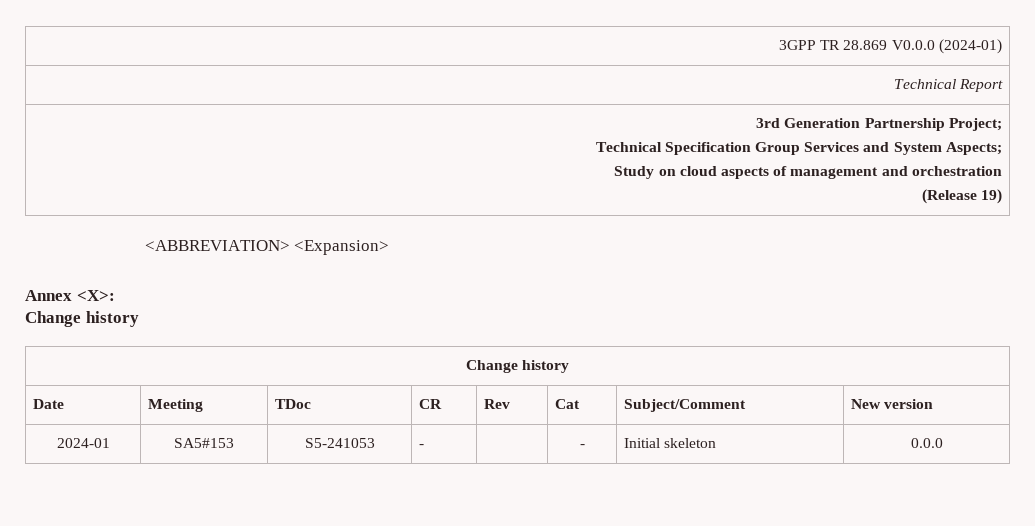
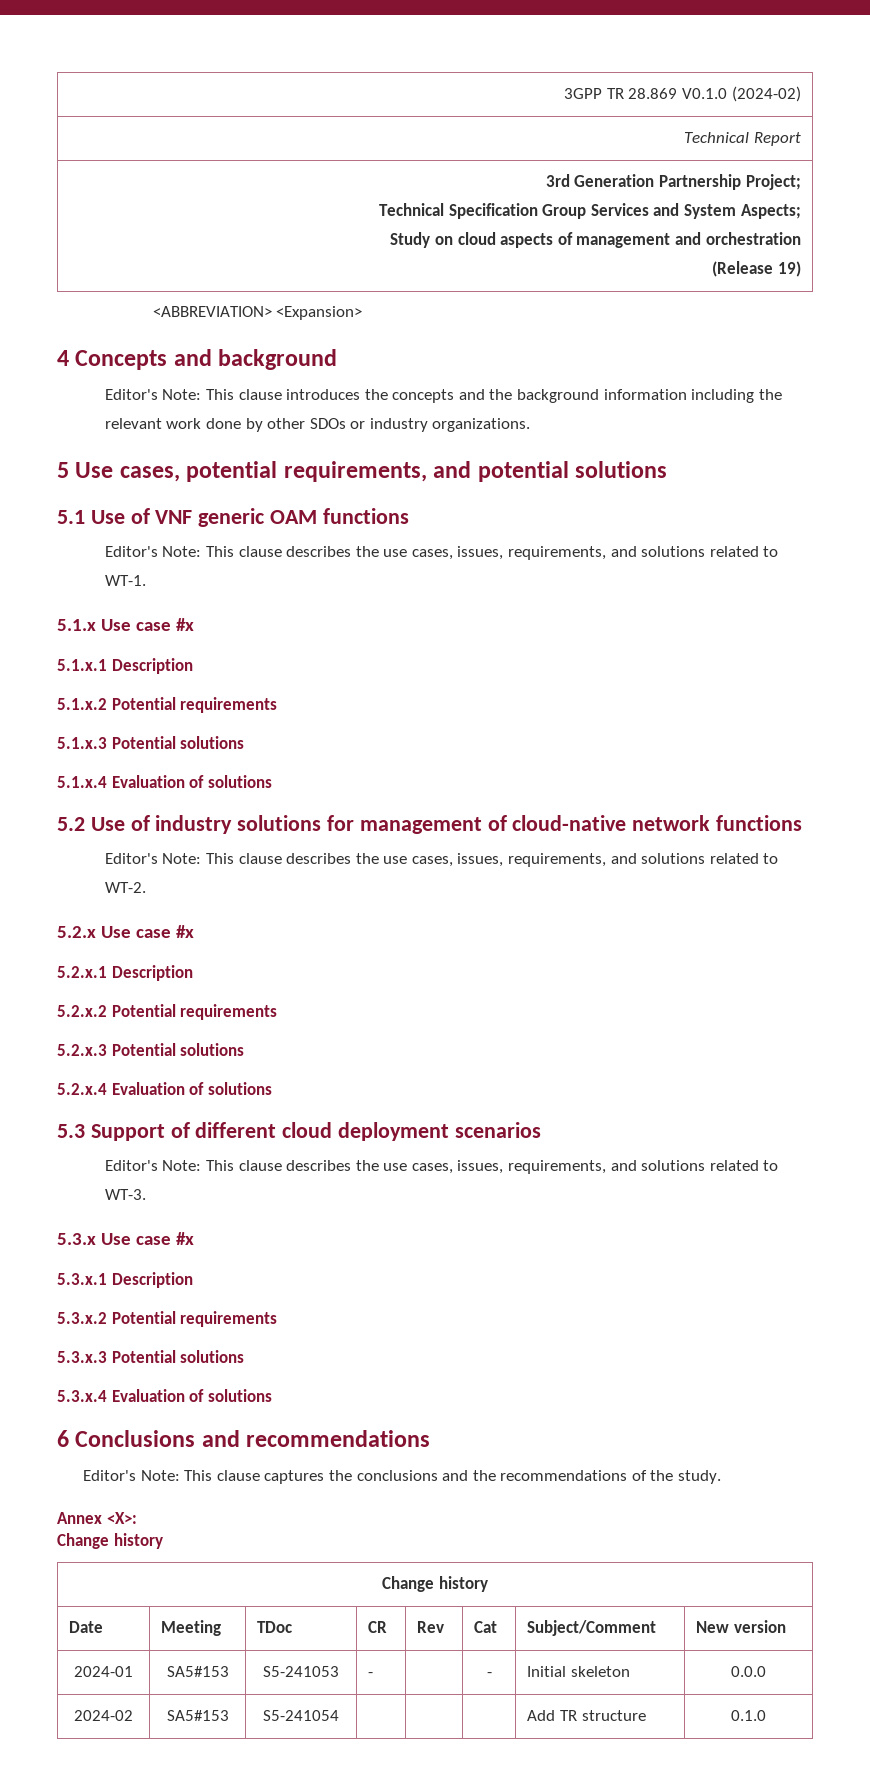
- 3GPP TR 28.869 V0.0.0 (2024-01)
+ 3GPP TR 28.869 V0.1.0 (2024-02)
+ 4 Concepts and background
+ Editor's Note: This clause introduces the concepts and the background information including the relevant work done by other SDOs or industry organizations.
+ 5 Use cases, potential requirements, and potential solutions
+ 5.1 Use of VNF generic OAM functions
+ Editor's Note: This clause describes the use cases, issues, requirements, and solutions related to WT-1.
+ 5.1.x Use case #x
+ 5.1.x.1 Description
+ 5.1.x.2 Potential requirements
+ 5.1.x.3 Potential solutions
+ 5.1.x.4 Evaluation of solutions
+ 5.2 Use of industry solutions for management of cloud-native network functions
+ Editor's Note: This clause describes the use cases, issues, requirements, and solutions related to WT-2.
+ 5.2.x Use case #x
+ 5.2.x.1 Description
+ 5.2.x.2 Potential requirements
+ 5.2.x.3 Potential solutions
+ 5.2.x.4 Evaluation of solutions
+ 5.3 Support of different cloud deployment scenarios
+ Editor's Note: This clause describes the use cases, issues, requirements, and solutions related to WT-3.
+ 5.3.x Use case #x
+ 5.3.x.1 Description
+ 5.3.x.2 Potential requirements
+ 5.3.x.3 Potential solutions
+ 5.3.x.4 Evaluation of solutions
+ 6 Conclusions and recommendations
+ Editor's Note: This clause captures the conclusions and the recommendations of the study.
+ 2024-02 | SA5#153 | S5-241054 | | | | Add TR structure | 0.1.0

